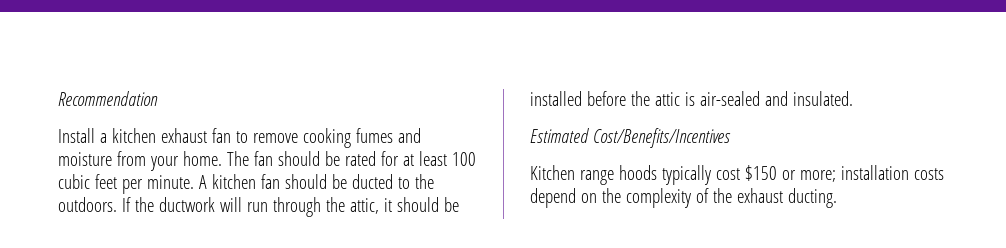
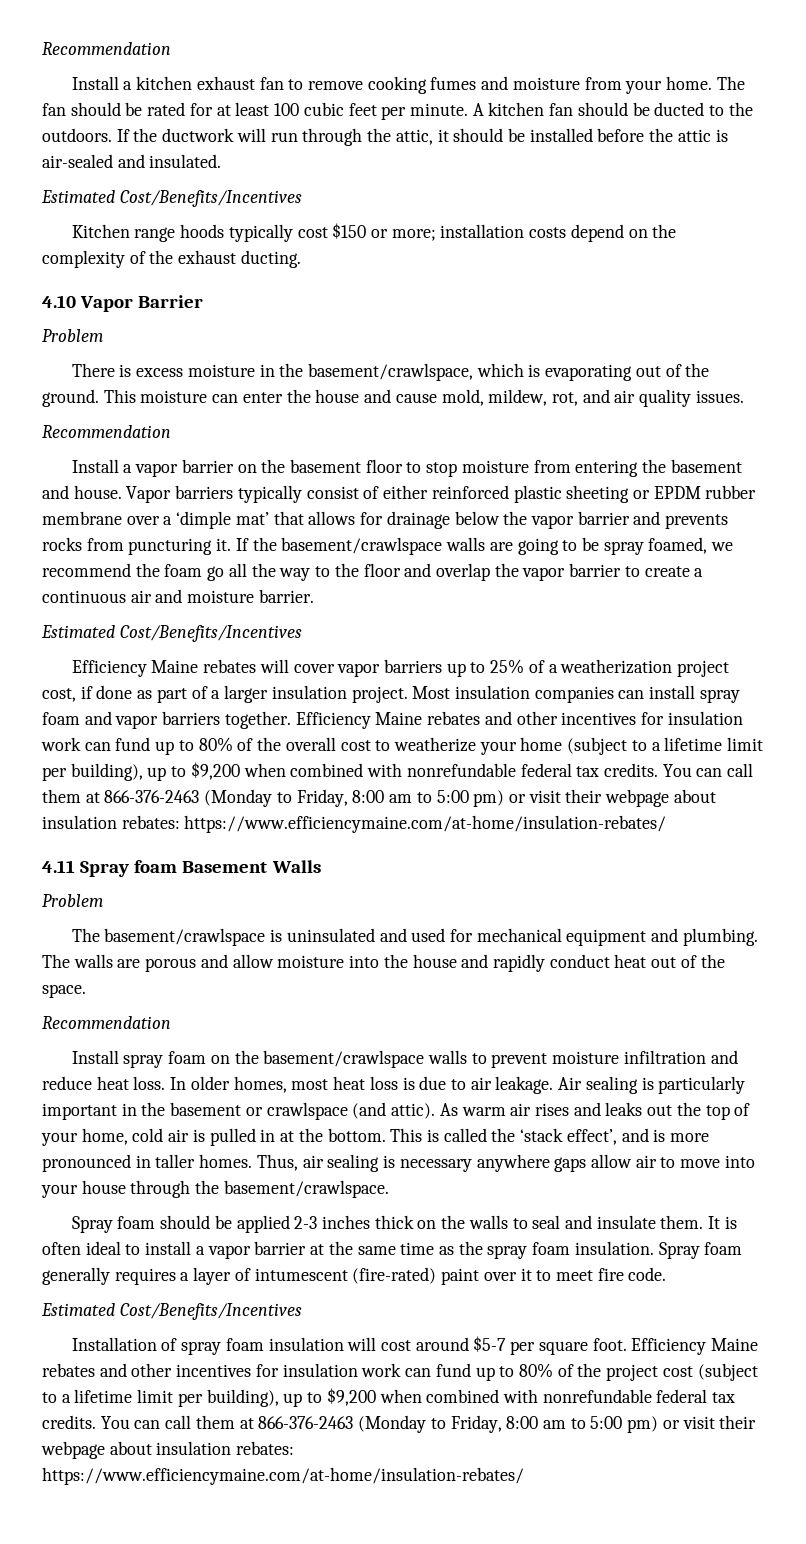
+ 4.10 Vapor Barrier
+ Problem
+ There is excess moisture in the basement/crawlspace, which is evaporating out of the ground. This moisture can enter the house and cause mold, mildew, rot, and air quality issues.
+ Recommendation
+ Install a vapor barrier on the basement floor to stop moisture from entering the basement and house. Vapor barriers typically consist of either reinforced plastic sheeting or EPDM rubber membrane over a ‘dimple mat’ that allows for drainage below the vapor barrier and prevents rocks from puncturing it. If the basement/crawlspace walls are going to be spray foamed, we recommend the foam go all the way to the floor and overlap the vapor barrier to create a continuous air and moisture barrier.
+ Estimated Cost/Benefits/Incentives
+ Efficiency Maine rebates will cover vapor barriers up to 25% of a weatherization project cost, if done as part of a larger insulation project. Most insulation companies can install spray foam and vapor barriers together. Efficiency Maine rebates and other incentives for insulation work can fund up to 80% of the overall cost to weatherize your home (subject to a lifetime limit per building), up to $9,200 when combined with nonrefundable federal tax credits. You can call them at 866-376-2463 (Monday to Friday, 8:00 am to 5:00 pm) or visit their webpage about insulation rebates: https://www.efficiencymaine.com/at-home/insulation-rebates/
+ 4.11 Spray foam Basement Walls
+ Problem
+ The basement/crawlspace is uninsulated and used for mechanical equipment and plumbing. The walls are porous and allow moisture into the house and rapidly conduct heat out of the space.
+ Recommendation
+ Install spray foam on the basement/crawlspace walls to prevent moisture infiltration and reduce heat loss. In older homes, most heat loss is due to air leakage. Air sealing is particularly important in the basement or crawlspace (and attic). As warm air rises and leaks out the top of your home, cold air is pulled in at the bottom. This is called the ‘stack effect’, and is more pronounced in taller homes. Thus, air sealing is necessary anywhere gaps allow air to move into your house through the basement/crawlspace.
+ Spray foam should be applied 2-3 inches thick on the walls to seal and insulate them. It is often ideal to install a vapor barrier at the same time as the spray foam insulation. Spray foam generally requires a layer of intumescent (fire-rated) paint over it to meet fire code.
+ Estimated Cost/Benefits/Incentives
+ Installation of spray foam insulation will cost around $5-7 per square foot. Efficiency Maine rebates and other incentives for insulation work can fund up to 80% of the project cost (subject to a lifetime limit per building), up to $9,200 when combined with nonrefundable federal tax credits. You can call them at 866-376-2463 (Monday to Friday, 8:00 am to 5:00 pm) or visit their webpage about insulation rebates: https://www.efficiencymaine.com/at-home/insulation-rebates/

